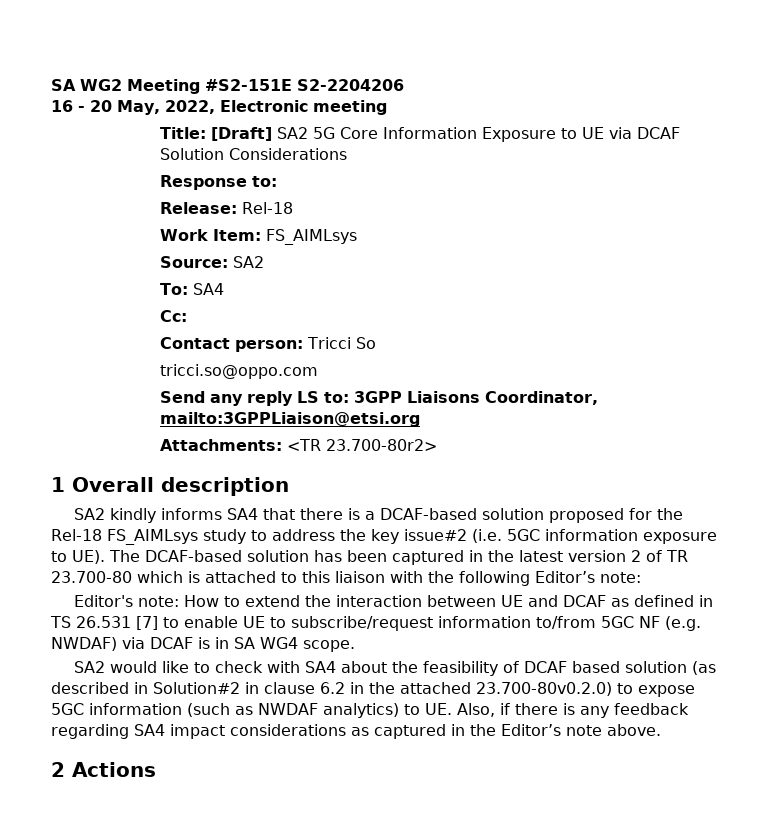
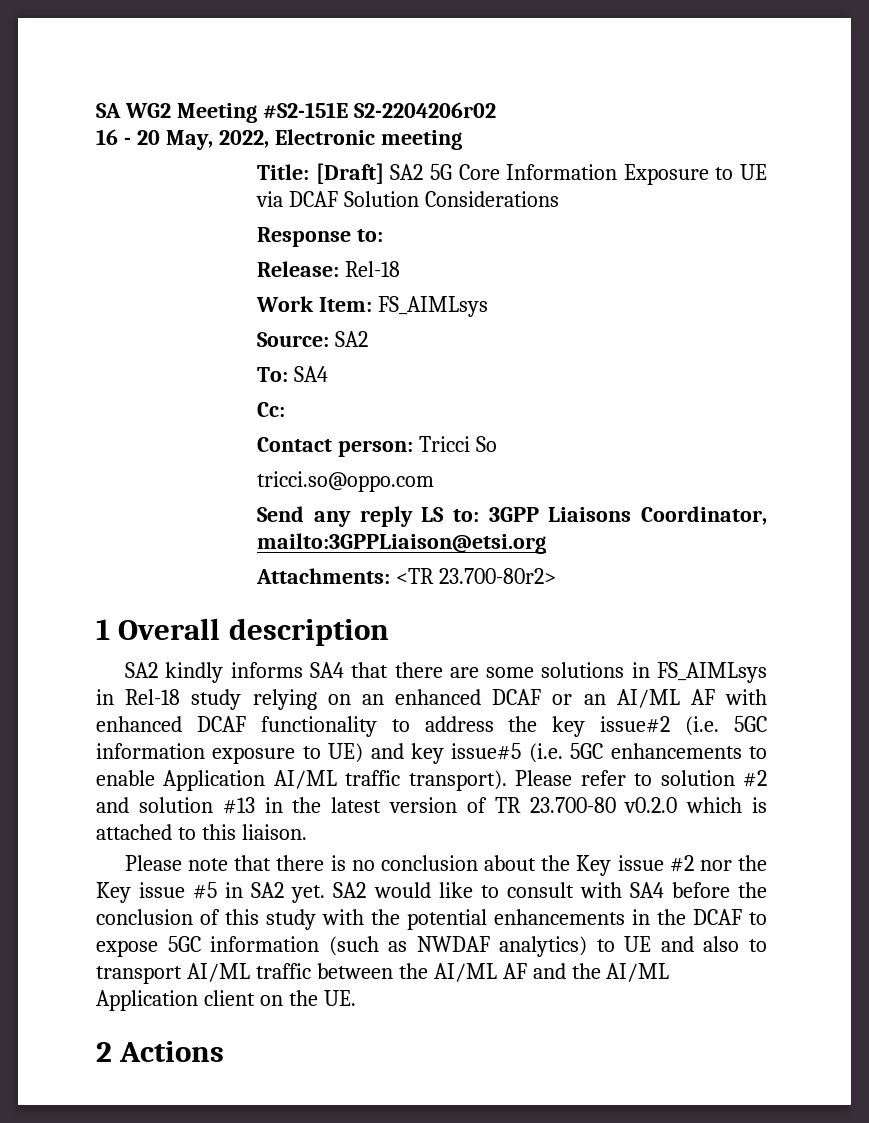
- SA WG2 Meeting #S2-151E S2-2204206
+ SA WG2 Meeting #S2-151E S2-2204206r02
- SA2 kindly informs SA4 that there is a DCAF-based solution proposed for the Rel-18 FS_AIMLsys study to address the key issue#2 (i.e. 5GC information exposure to UE). The DCAF-based solution has been captured in the latest version 2 of TR 23.700-80 which is attached to this liaison with the following Editor’s note:
- Editor's note: How to extend the interaction between UE and DCAF as defined in TS 26.531 [7] to enable UE to subscribe/request information to/from 5GC NF (e.g. NWDAF) via DCAF is in SA WG4 scope.
- SA2 would like to check with SA4 about the feasibility of DCAF based solution (as described in Solution#2 in clause 6.2 in the attached 23.700-80v0.2.0) to expose 5GC information (such as NWDAF analytics) to UE. Also, if there is any feedback regarding SA4 impact considerations as captured in the Editor’s note above.
+ SA2 kindly informs SA4 that there are some solutions in FS_AIMLsys in Rel-18 study relying on an enhanced DCAF or an AI/ML AF with enhanced DCAF functionality to address the key issue#2 (i.e. 5GC information exposure to UE) and key issue#5 (i.e. 5GC enhancements to enable Application AI/ML traffic transport). Please refer to solution #2 and solution #13 in the latest version of TR 23.700-80 v0.2.0 which is attached to this liaison.
+ Please note that there is no conclusion about the Key issue #2 nor the Key issue #5 in SA2 yet. SA2 would like to consult with SA4 before the conclusion of this study with the potential enhancements in the DCAF to expose 5GC information (such as NWDAF analytics) to UE and also to transport AI/ML traffic between the AI/ML AF and the AI/ML Application client on the UE.

